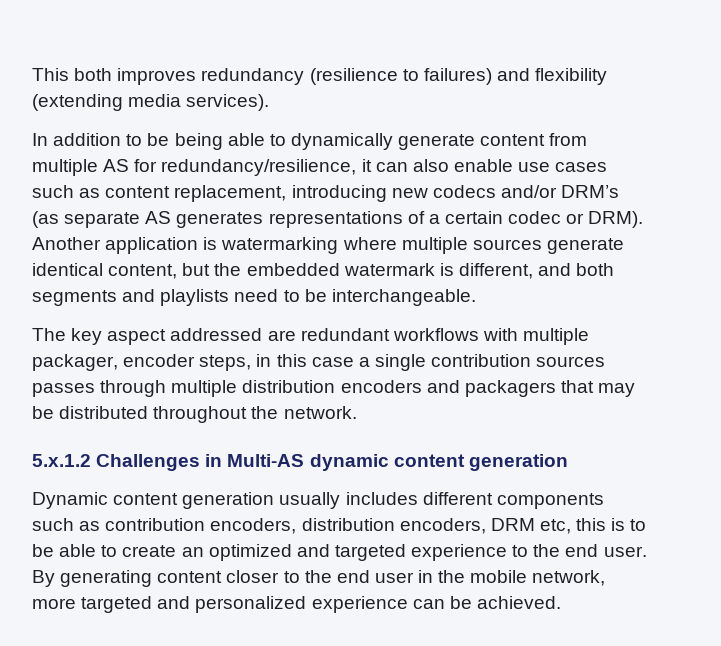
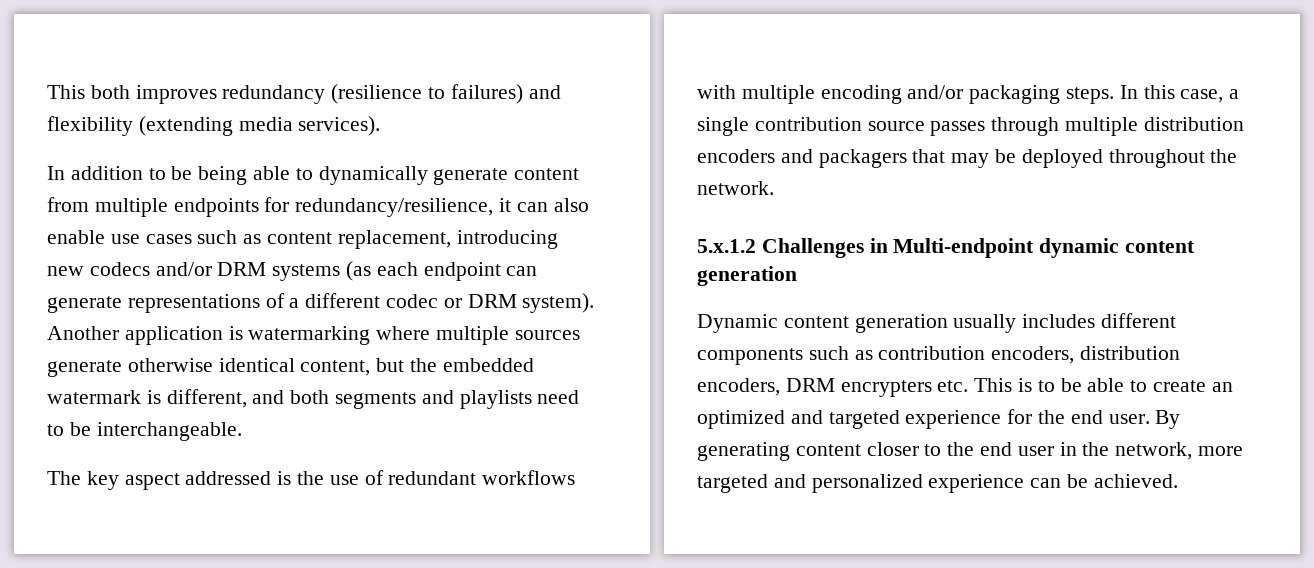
- In addition to be being able to dynamically generate content from multiple AS for redundancy/resilience, it can also enable use cases such as content replacement, introducing new codecs and/or DRM’s (as separate AS generates representations of a certain codec or DRM).
+ In addition to be being able to dynamically generate content from multiple endpoints for redundancy/resilience, it can also enable use cases such as content replacement, introducing new codecs and/or DRM systems (as each endpoint can generate representations of a different codec or DRM system).
- Another application is watermarking where multiple sources generate identical content, but the embedded watermark is different, and both segments and playlists need to be interchangeable.
+ Another application is watermarking where multiple sources generate otherwise identical content, but the embedded watermark is different, and both segments and playlists need to be interchangeable.
- The key aspect addressed are redundant workflows with multiple packager, encoder steps, in this case a single contribution sources passes through multiple distribution encoders and packagers that may be distributed throughout the network.
+ The key aspect addressed is the use of redundant workflows with multiple encoding and/or packaging steps. In this case, a single contribution source passes through multiple distribution encoders and packagers that may be deployed throughout the network.
- 5.x.1.2 Challenges in Multi-AS dynamic content generation
+ 5.x.1.2 Challenges in Multi-endpoint dynamic content generation
- Dynamic content generation usually includes different components such as contribution encoders, distribution encoders, DRM etc, this is to be able to create an optimized and targeted experience to the end user.
+ Dynamic content generation usually includes different components such as contribution encoders, distribution encoders, DRM encrypters etc. This is to be able to create an optimized and targeted experience for the end user.
- By generating content closer to the end user in the mobile network, more targeted and personalized experience can be achieved.
+ By generating content closer to the end user in the network, more targeted and personalized experience can be achieved.

